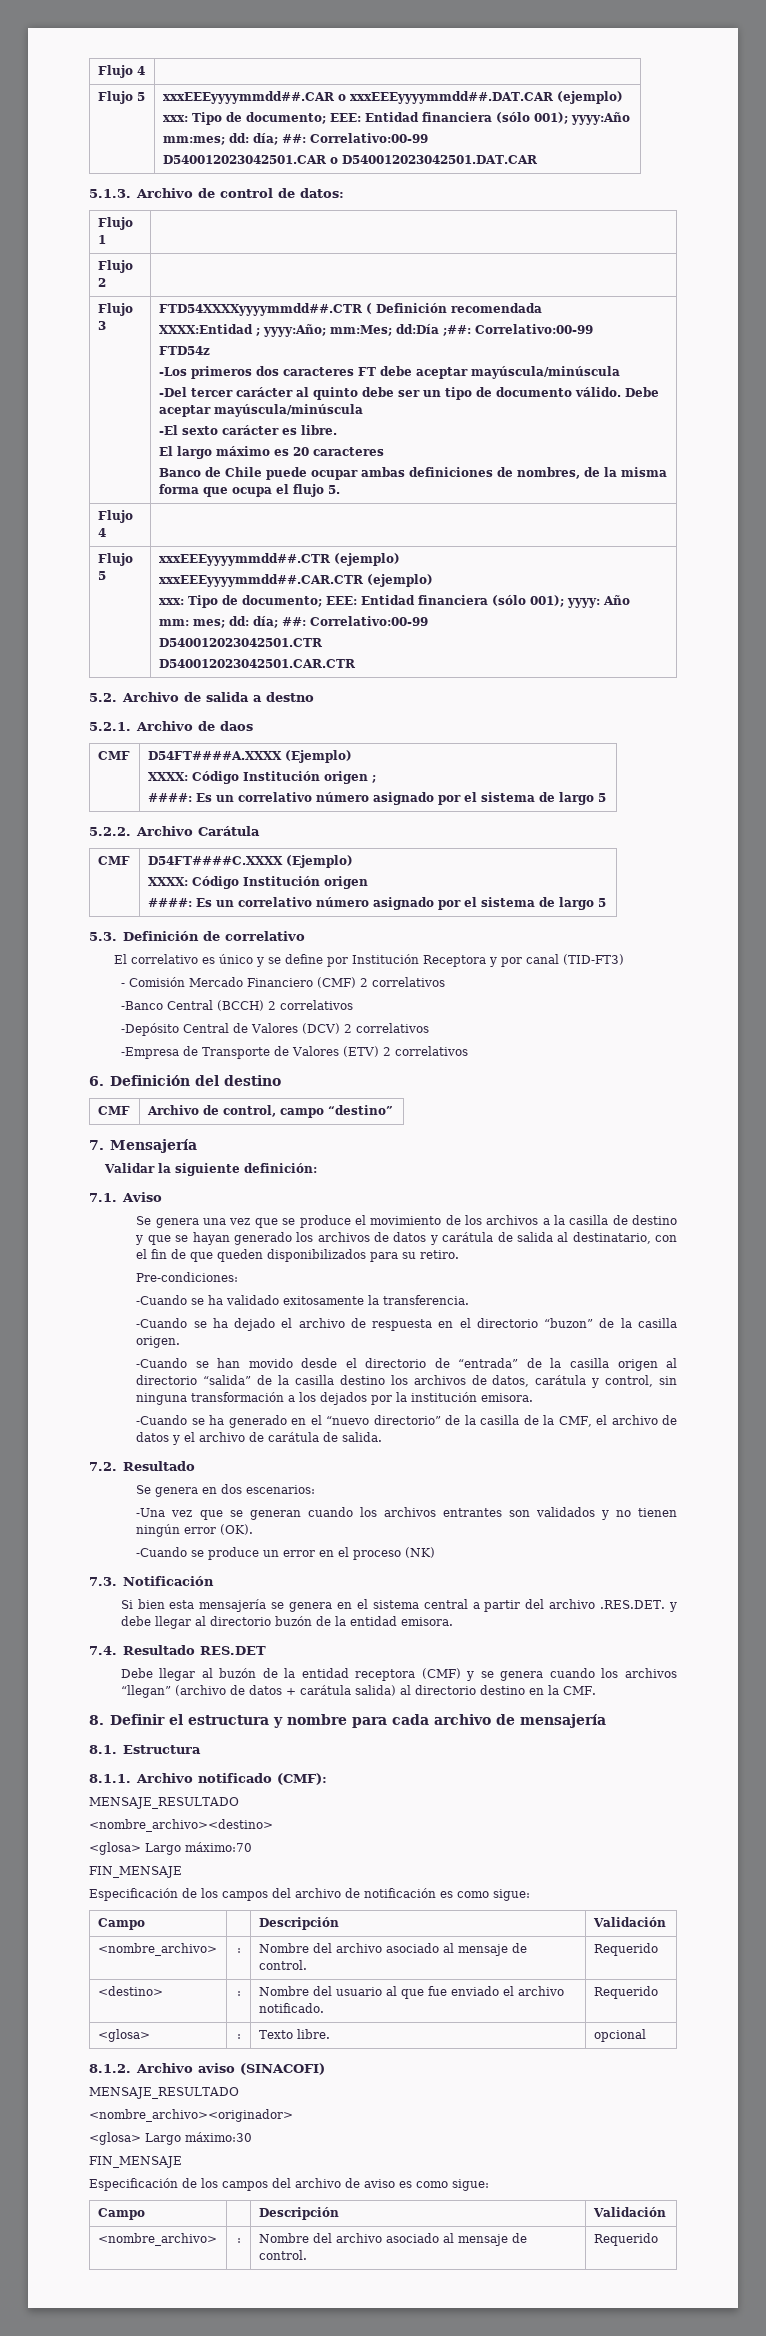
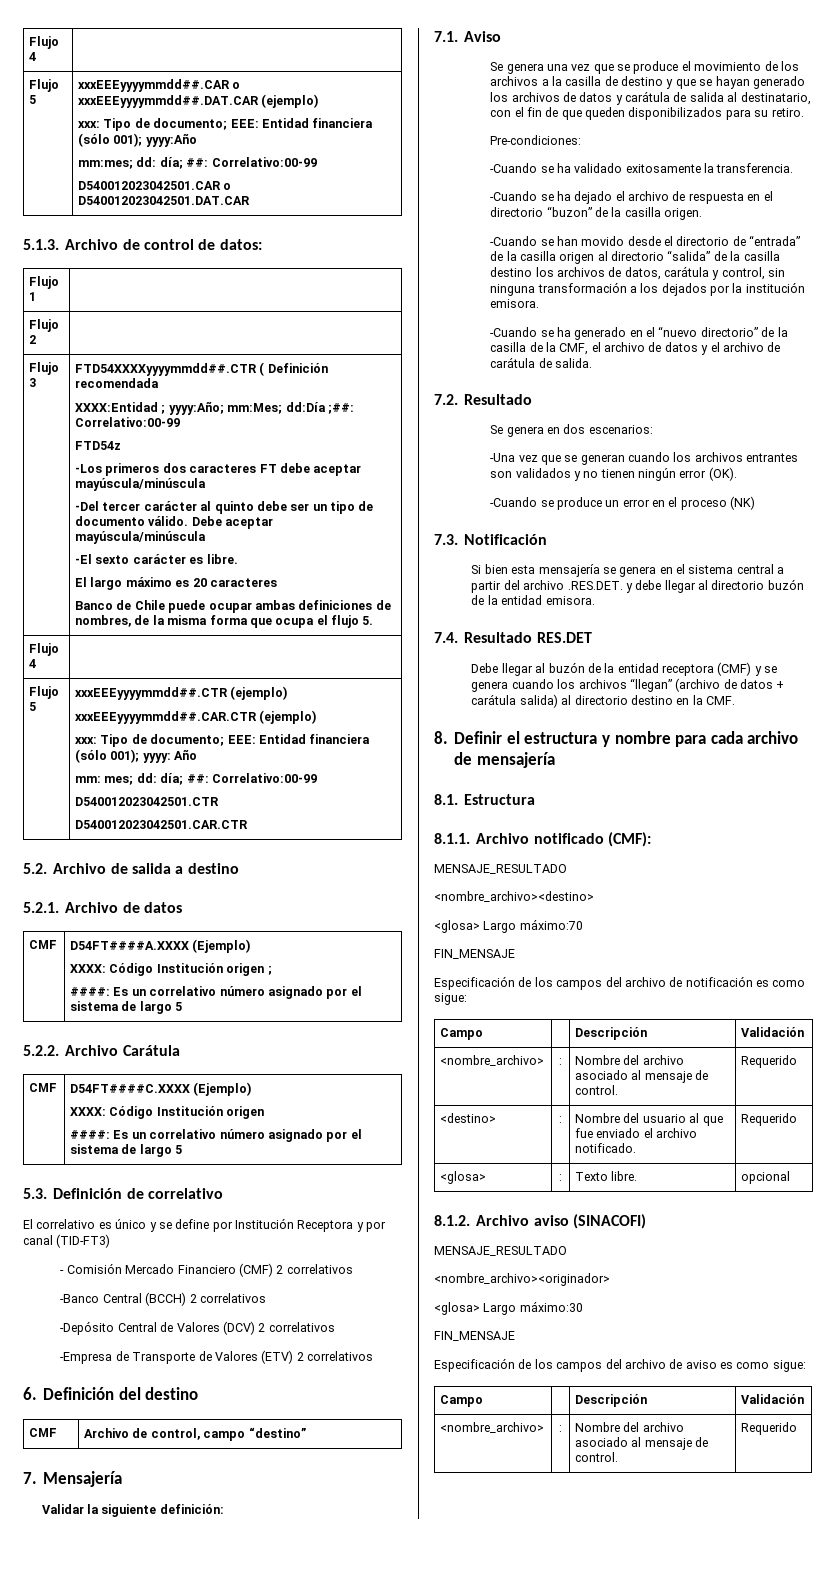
- 5.2. Archivo de salida a destno
+ 5.2. Archivo de salida a destino
- 5.2.1. Archivo de daos
+ 5.2.1. Archivo de datos

